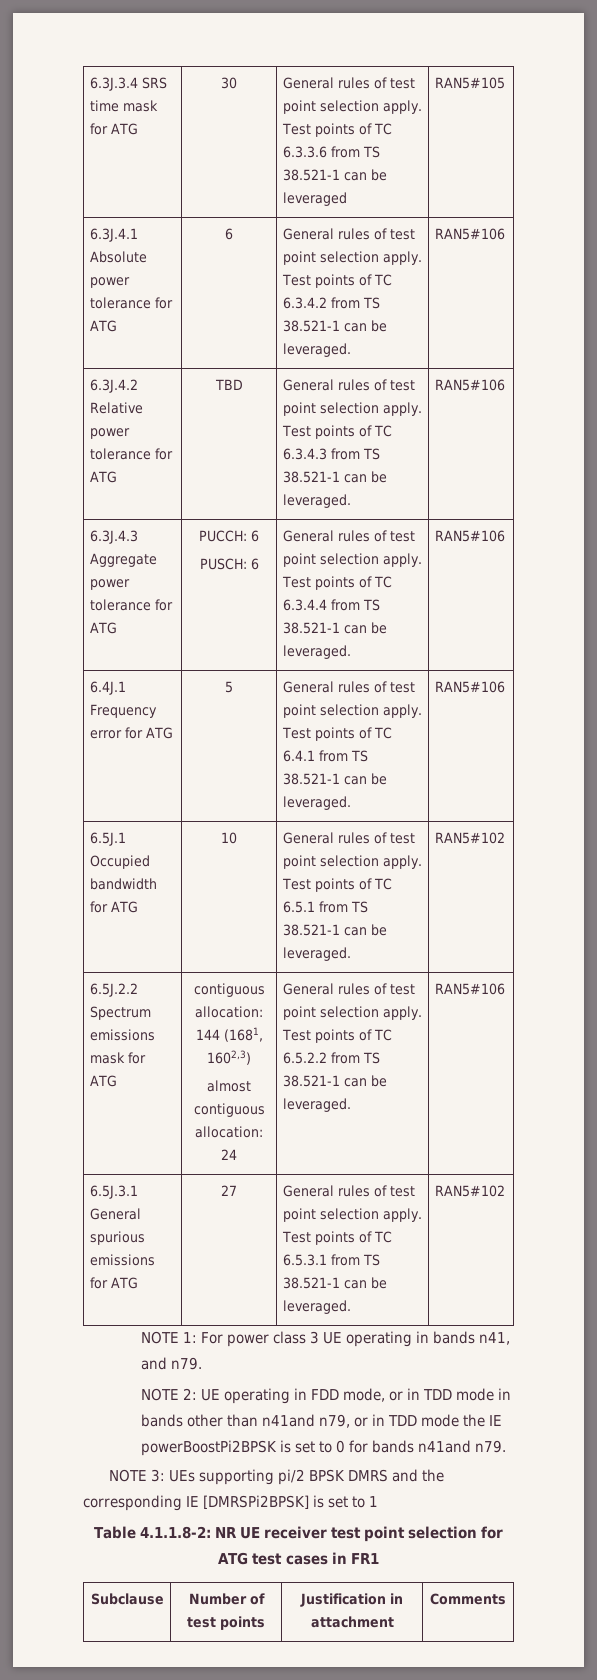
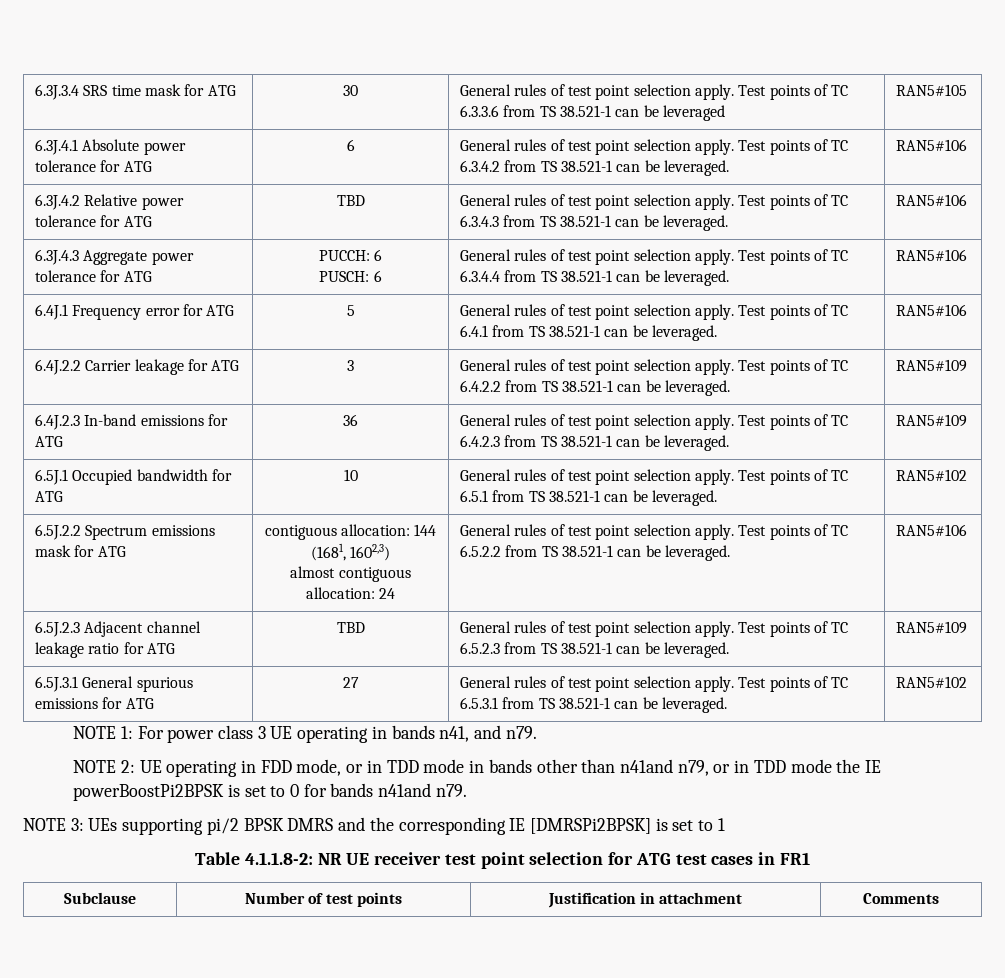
+ 6.4J.2.2 Carrier leakage for ATG | 3 | General rules of test point selection apply. Test points of TC 6.4.2.2 from TS 38.521-1 can be leveraged. | RAN5#109
+ 6.4J.2.3 In-band emissions for ATG | 36 | General rules of test point selection apply. Test points of TC 6.4.2.3 from TS 38.521-1 can be leveraged. | RAN5#109
+ 6.5J.2.3 Adjacent channel leakage ratio for ATG | TBD | General rules of test point selection apply. Test points of TC 6.5.2.3 from TS 38.521-1 can be leveraged. | RAN5#109

